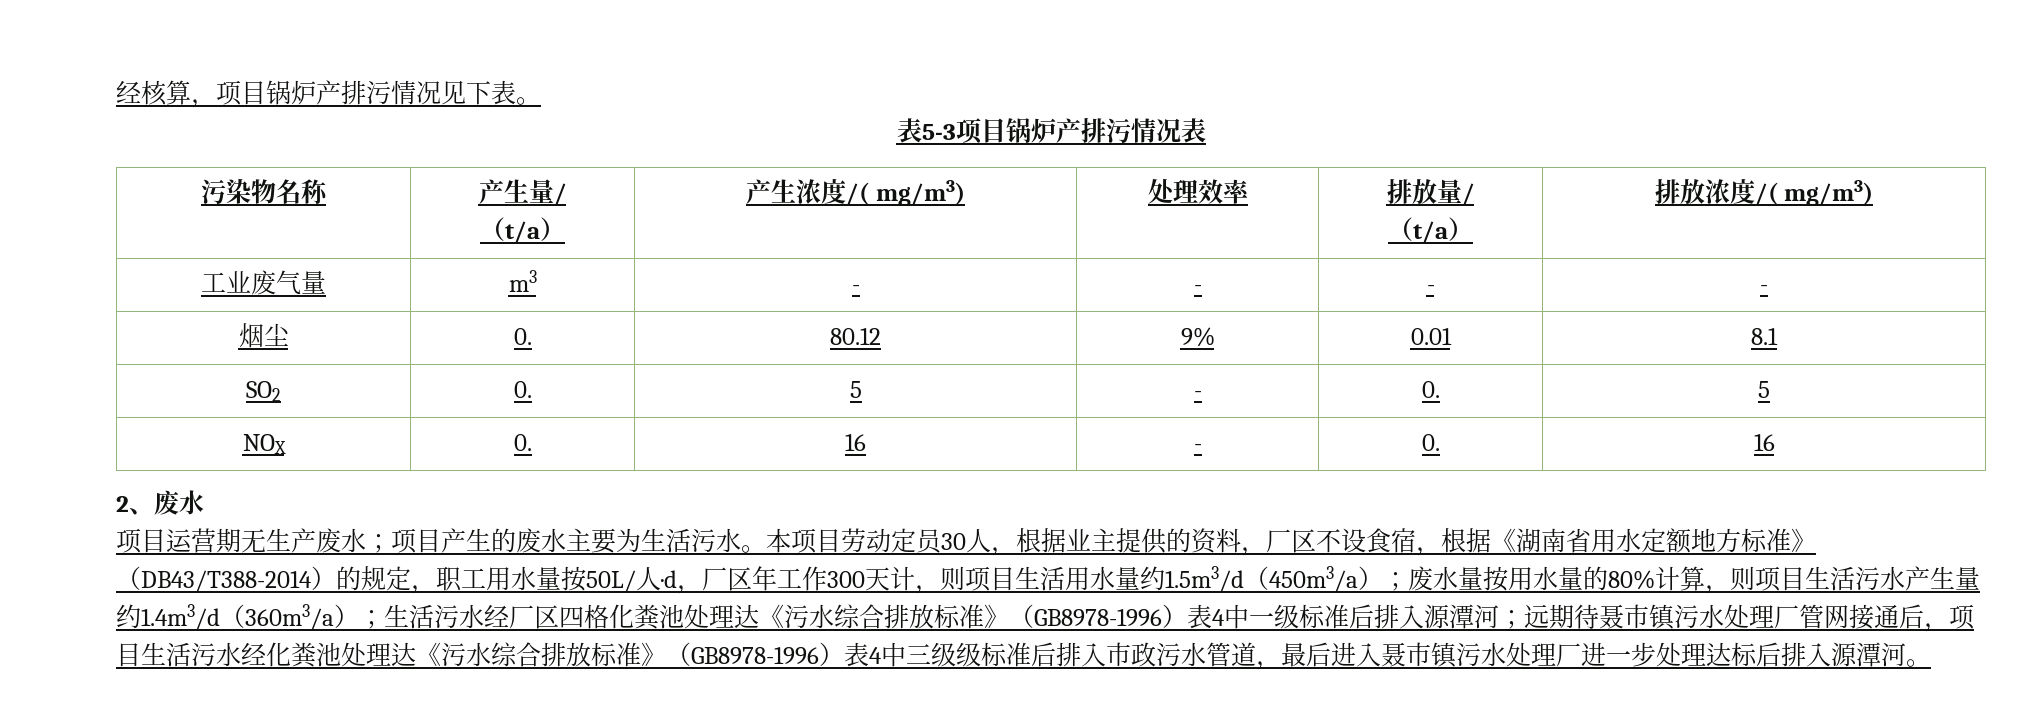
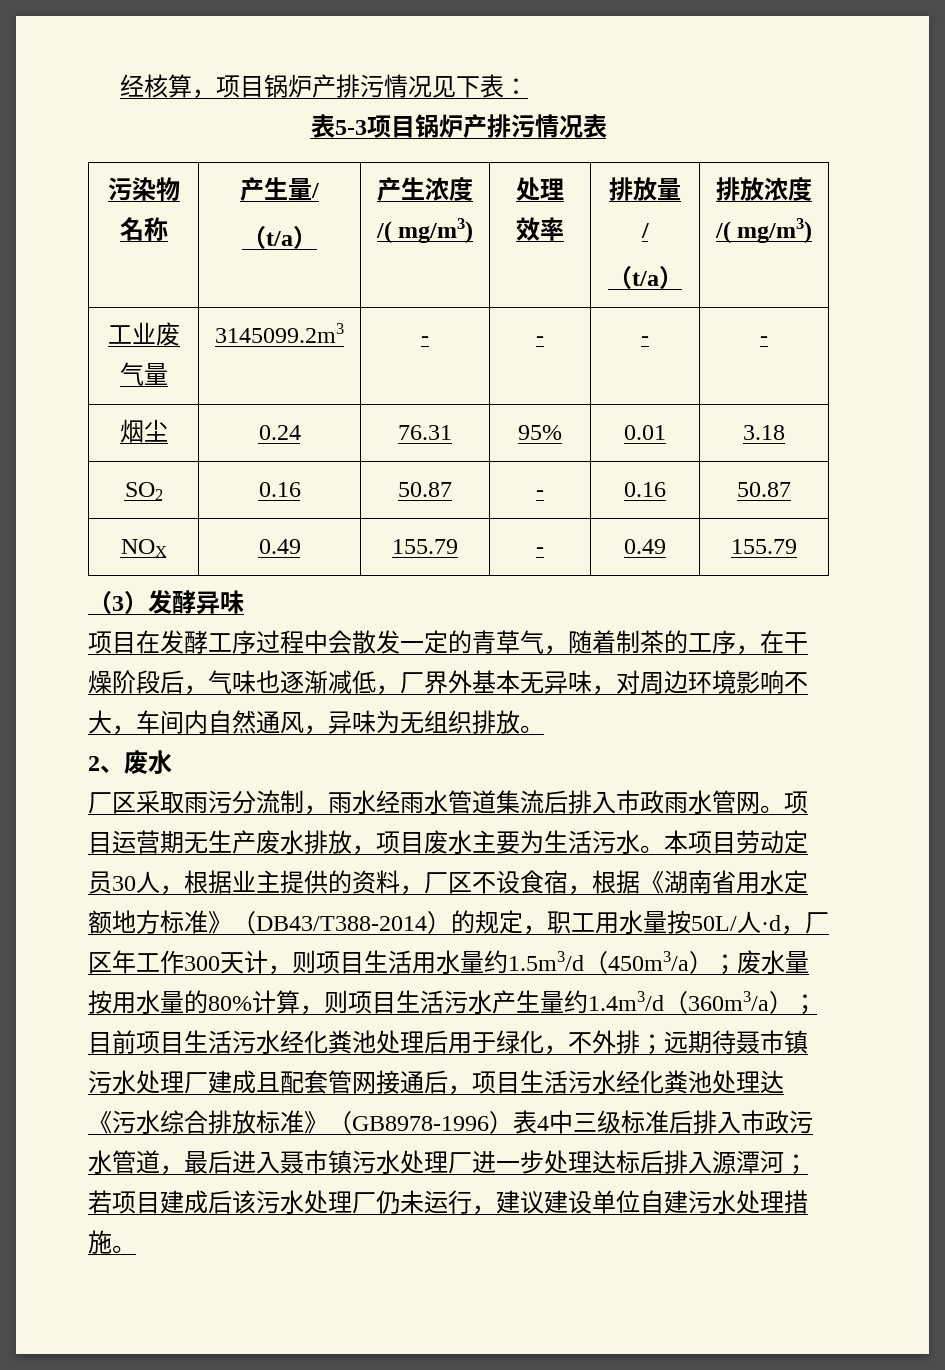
- 经核算，项目锅炉产排污情况见下表。
+ 经核算，项目锅炉产排污情况见下表：
- 工业废气量 | m3 | - | - | - | -
+ 工业废气量 | 3145099.2m3 | - | - | - | -
- 烟尘 | 0. | 80.12 | 9% | 0.01 | 8.1
+ 烟尘 | 0.24 | 76.31 | 95% | 0.01 | 3.18
- SO2 | 0. | 5 | - | 0. | 5
+ SO2 | 0.16 | 50.87 | - | 0.16 | 50.87
- NOX | 0. | 16 | - | 0. | 16
+ NOX | 0.49 | 155.79 | - | 0.49 | 155.79
+ （3）发酵异味
+ 项目在发酵工序过程中会散发一定的青草气，随着制茶的工序，在干燥阶段后，气味也逐渐减低，厂界外基本无异味，对周边环境影响不大，车间内自然通风，异味为无组织排放。
  2、废水
- 项目运营期无生产废水；项目产生的废水主要为生活污水。
+ 厂区采取雨污分流制，雨水经雨水管道集流后排入市政雨水管网。项目运营期无生产废水排放，项目废水主要为生活污水。
- 生活污水经厂区四格化粪池处理达《污水综合排放标准》（GB8978-1996）表4中一级标准后排入源潭河；
+ 目前项目生活污水经化粪池处理后用于绿化，不外排；
- 远期待聂市镇污水处理厂管网接通后，项目生活污水经化粪池处理达《污水综合排放标准》（GB8978-1996）表4中三级级标准后排入市政污水管道，最后进入聂市镇污水处理厂进一步处理达标后排入源潭河。
+ 远期待聂市镇污水处理厂建成且配套管网接通后，项目生活污水经化粪池处理达《污水综合排放标准》（GB8978-1996）表4中三级标准后排入市政污水管道，最后进入聂市镇污水处理厂进一步处理达标后排入源潭河；若项目建成后该污水处理厂仍未运行，建议建设单位自建污水处理措施。

